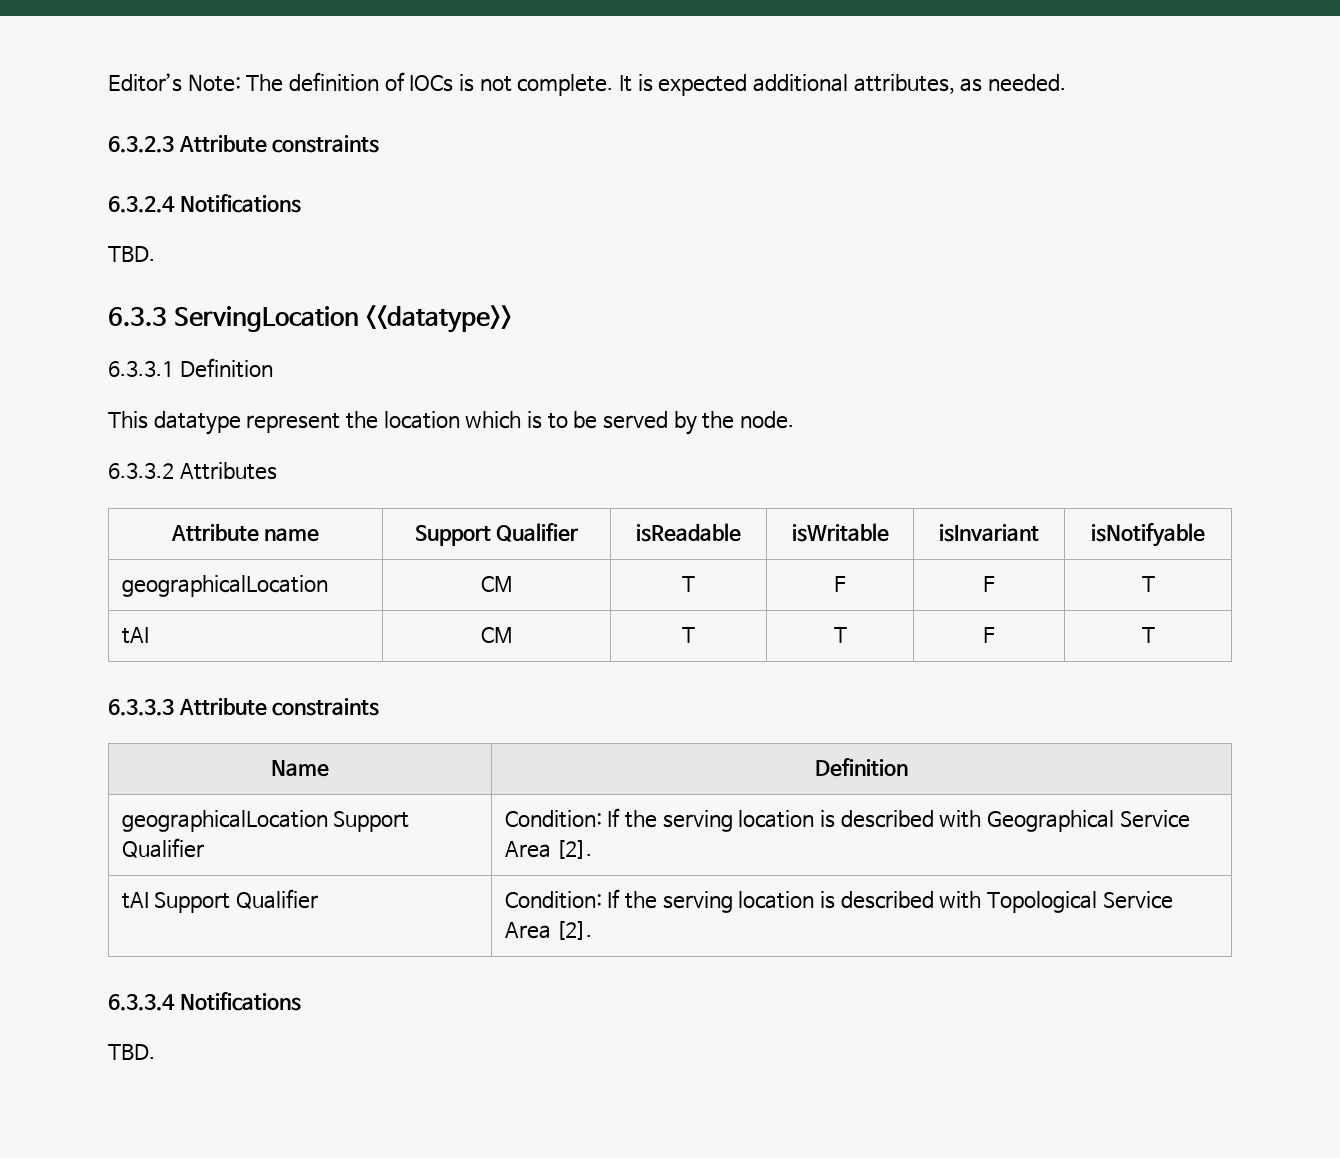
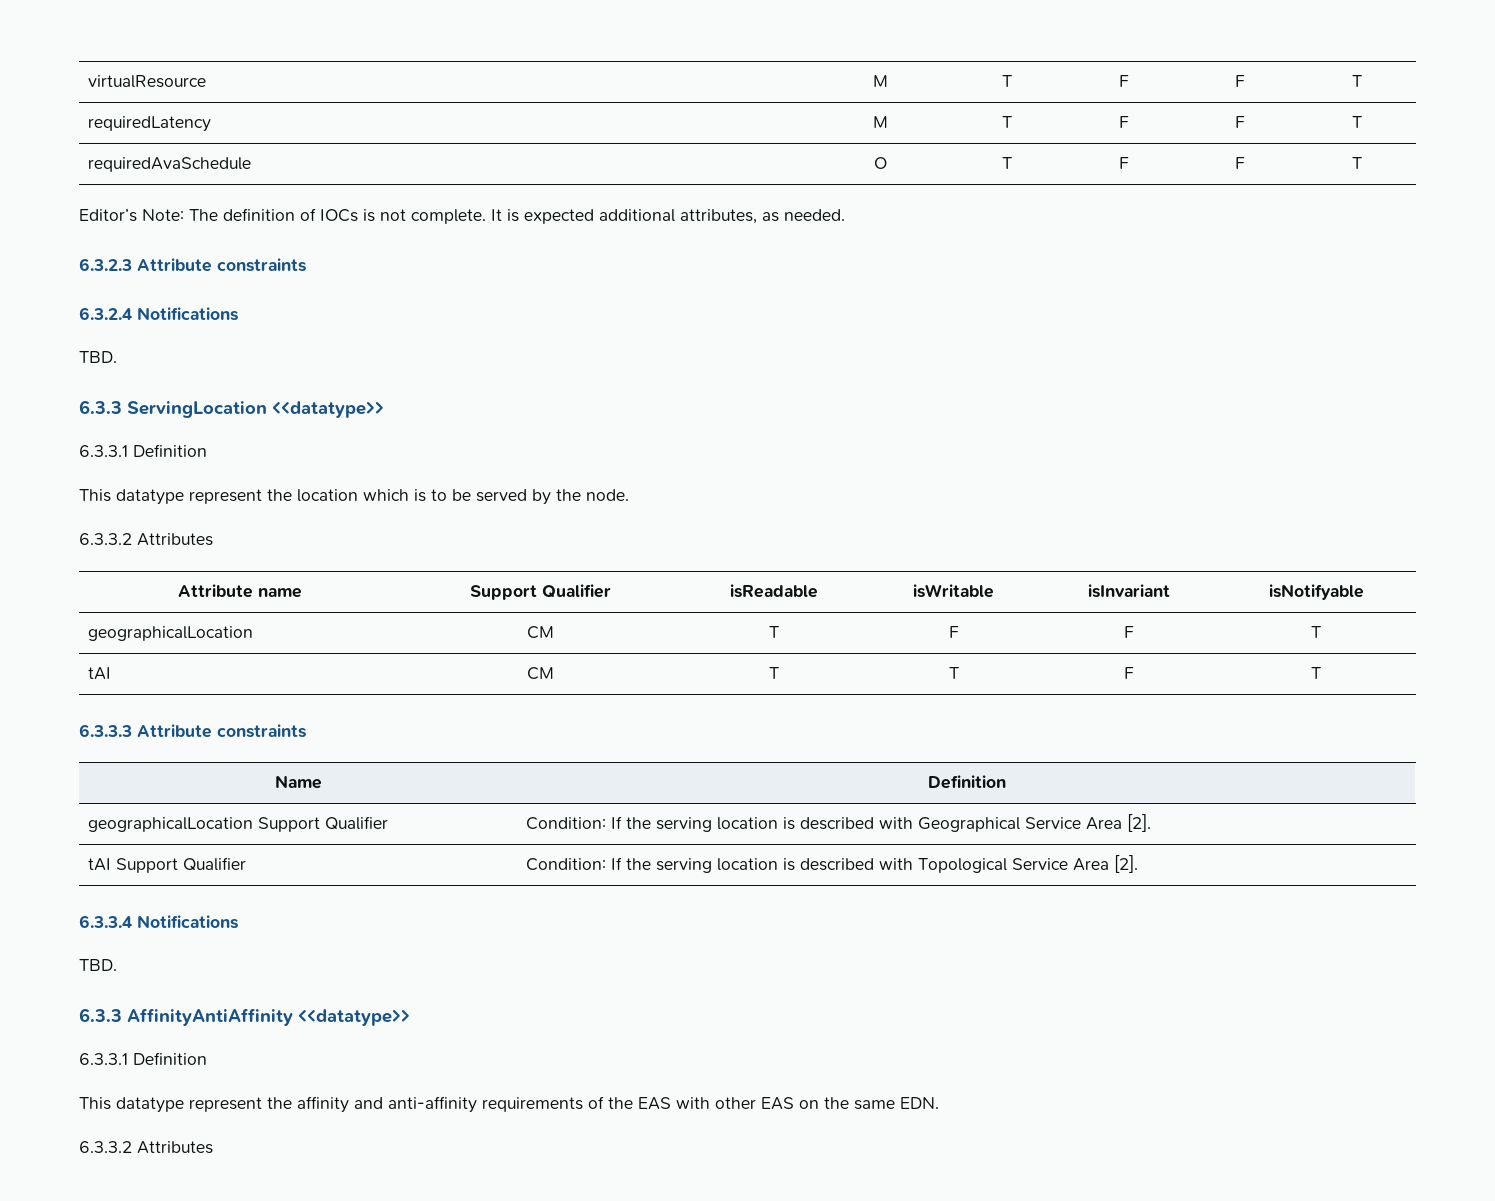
+ virtualResource | M | T | F | F | T
+ requiredLatency | M | T | F | F | T
+ requiredAvaSchedule | O | T | F | F | T
+ 6.3.3 AffinityAntiAffinity <<datatype>>
+ 6.3.3.1 Definition
+ This datatype represent the affinity and anti-affinity requirements of the EAS with other EAS on the same EDN.
+ 6.3.3.2 Attributes

